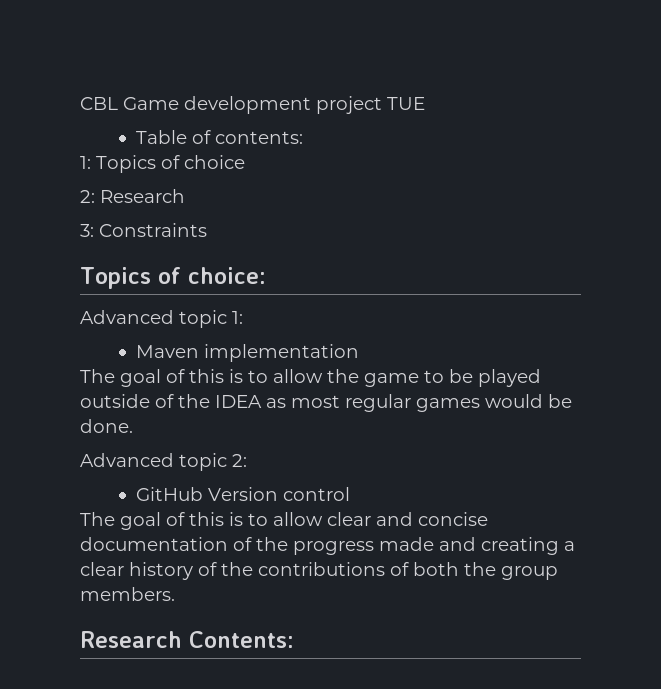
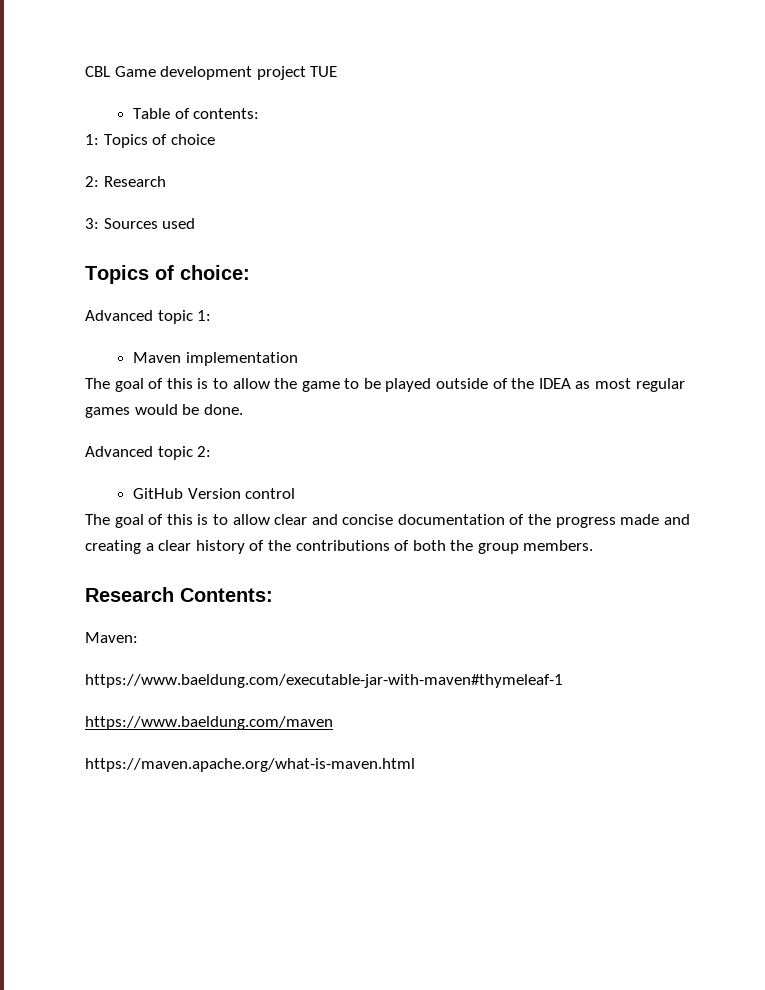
- 3: Constraints
+ 3: Sources used
+ Maven:
+ https://www.baeldung.com/executable-jar-with-maven#thymeleaf-1
+ https://www.baeldung.com/maven
+ https://maven.apache.org/what-is-maven.html

